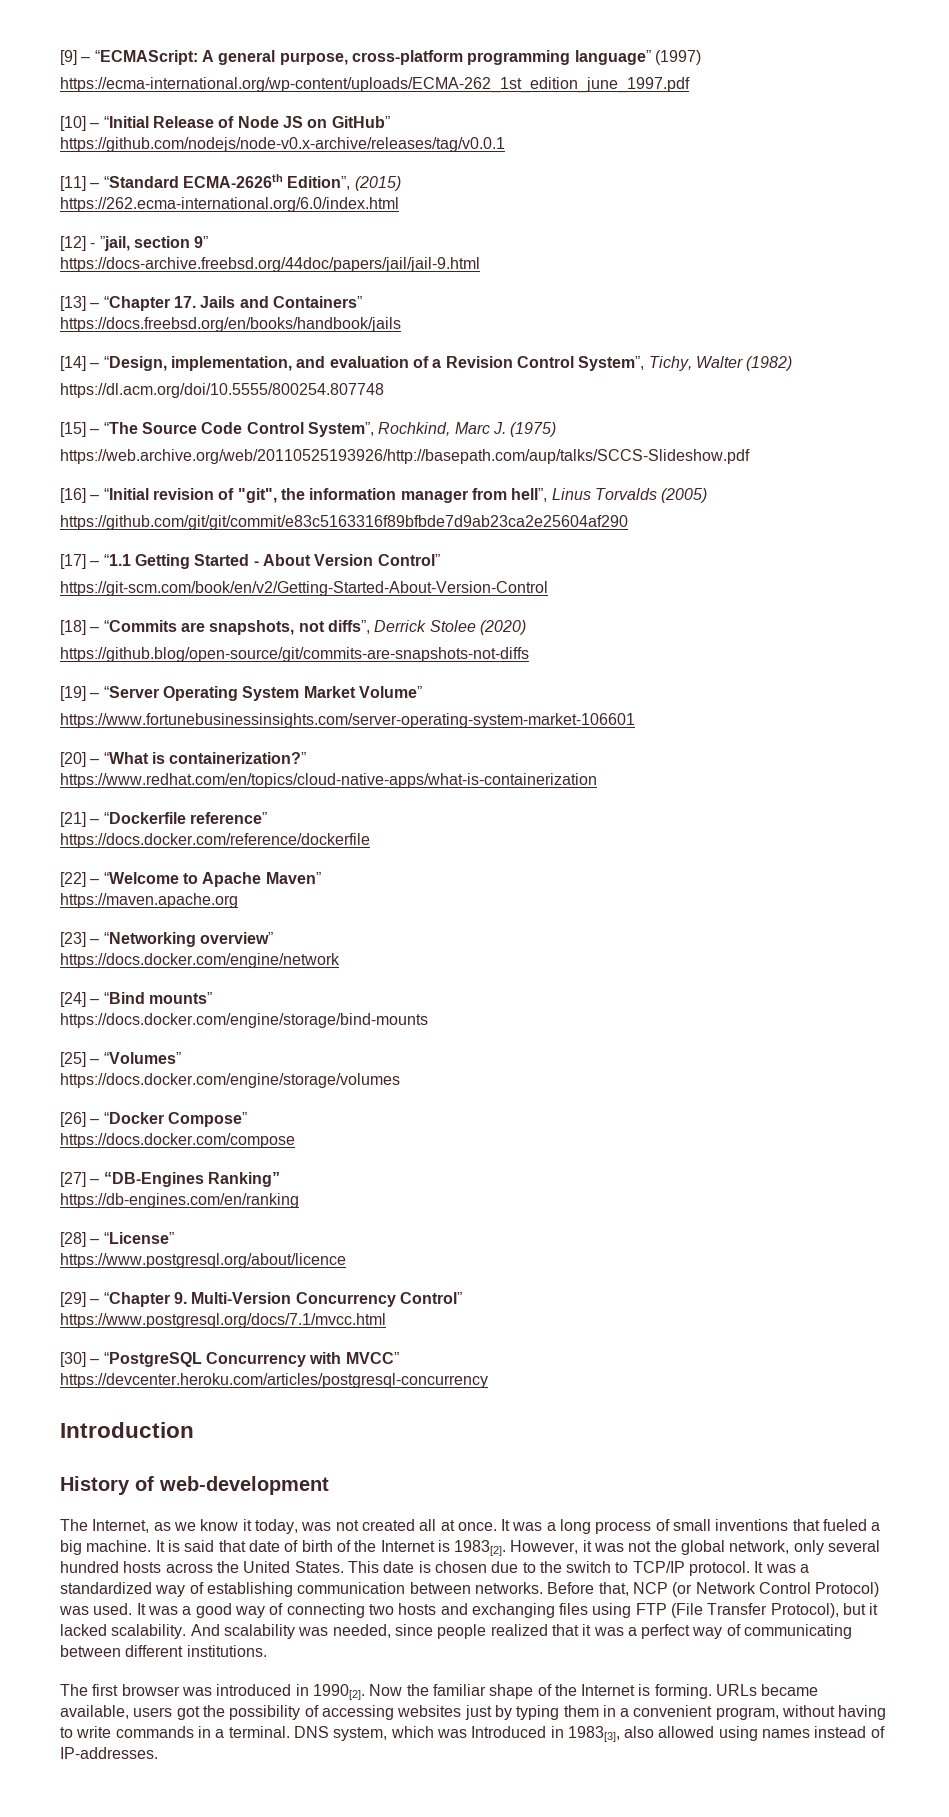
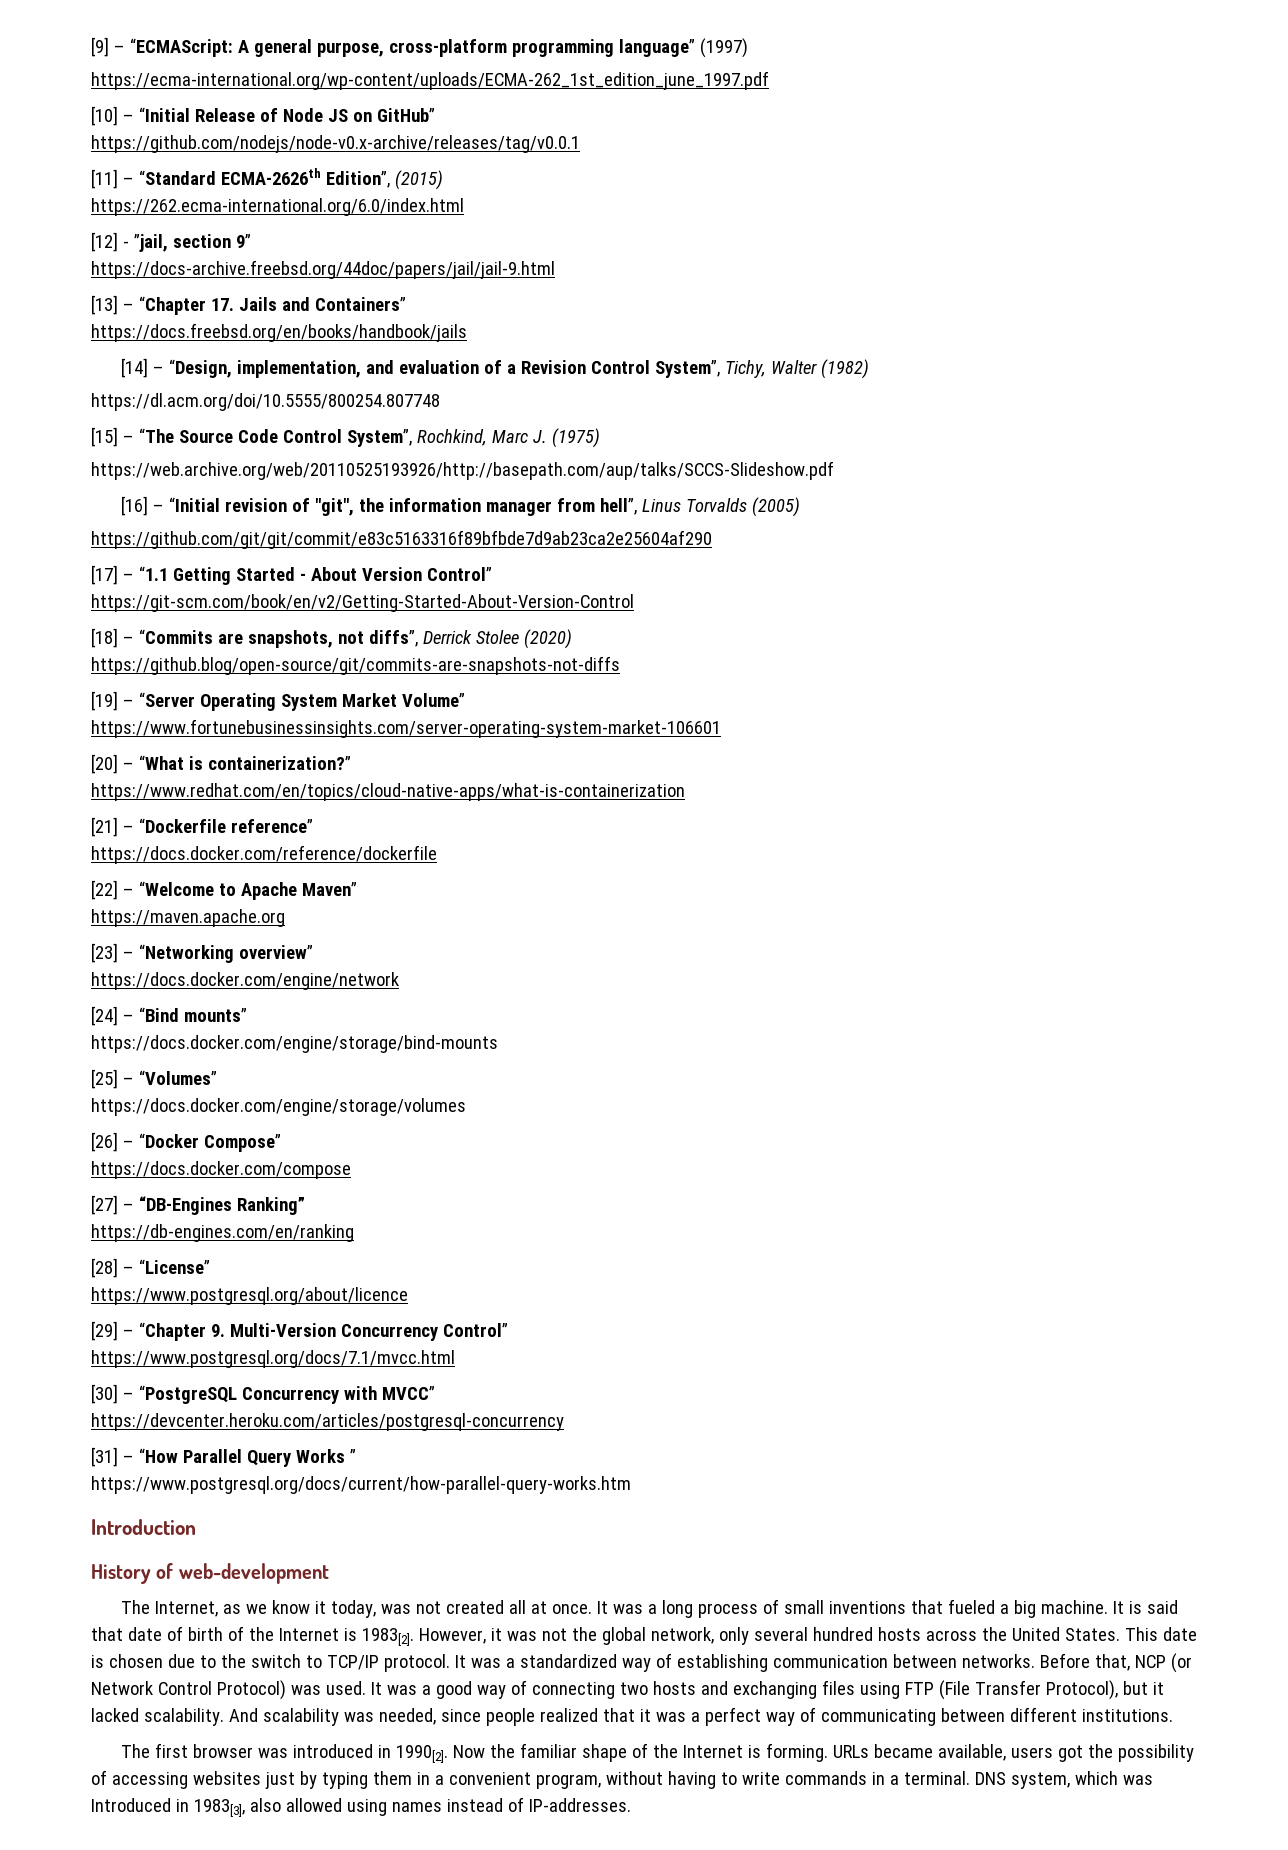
+ [31] – “How Parallel Query Works ”
+ https://www.postgresql.org/docs/current/how-parallel-query-works.htm

